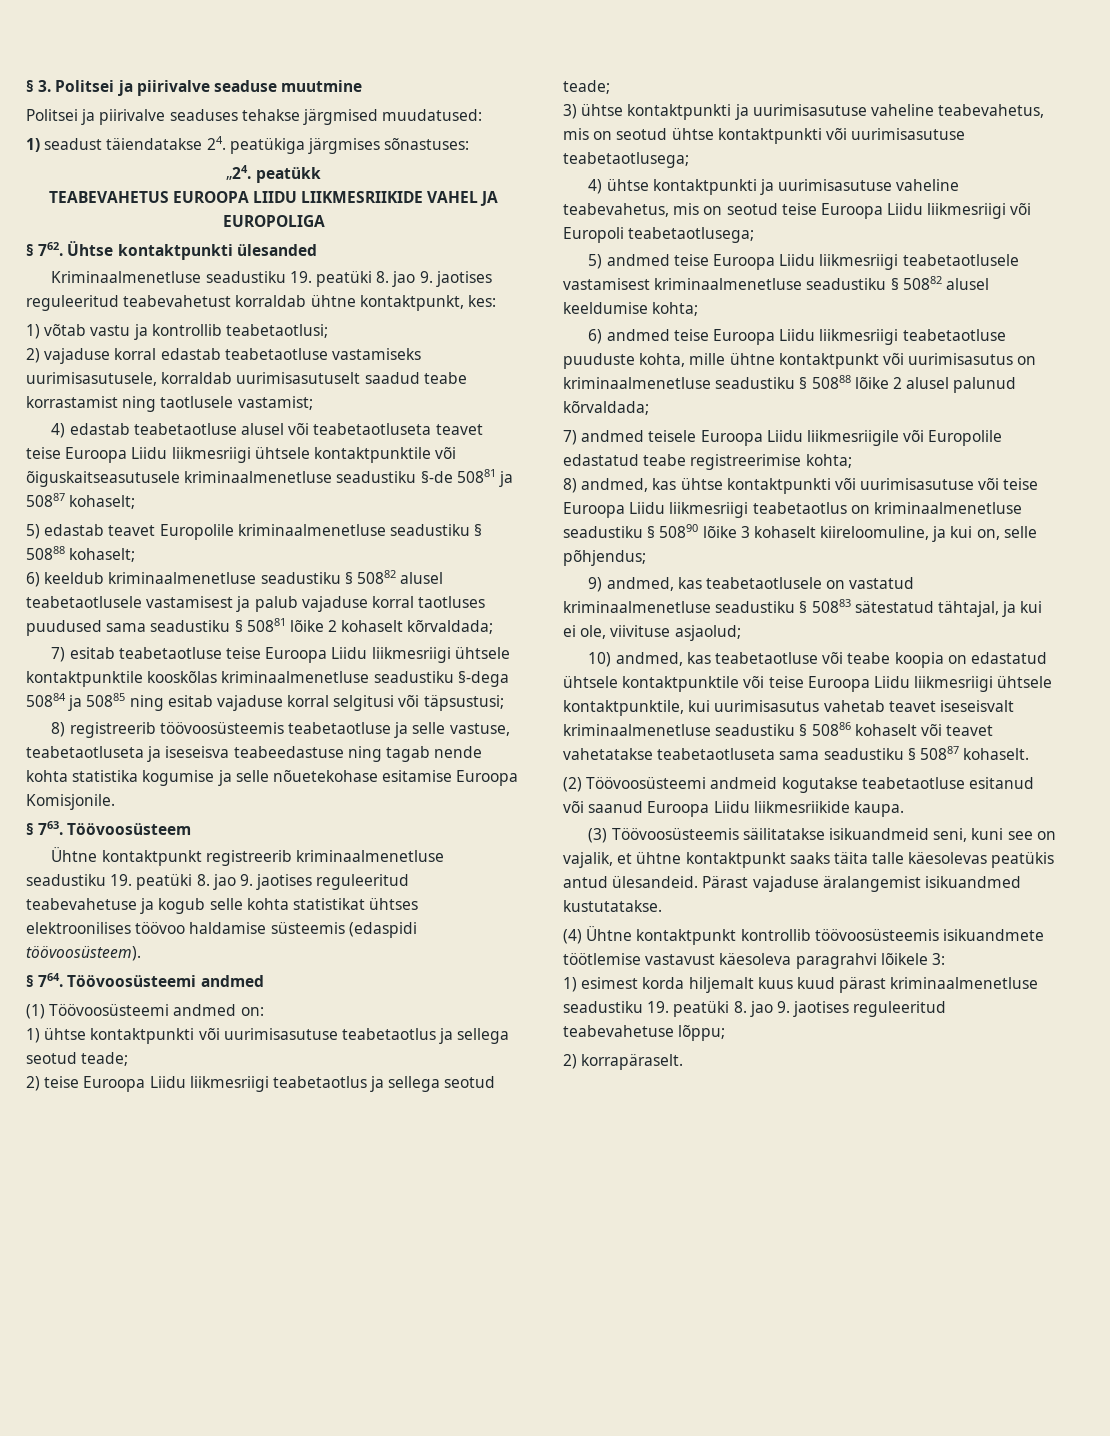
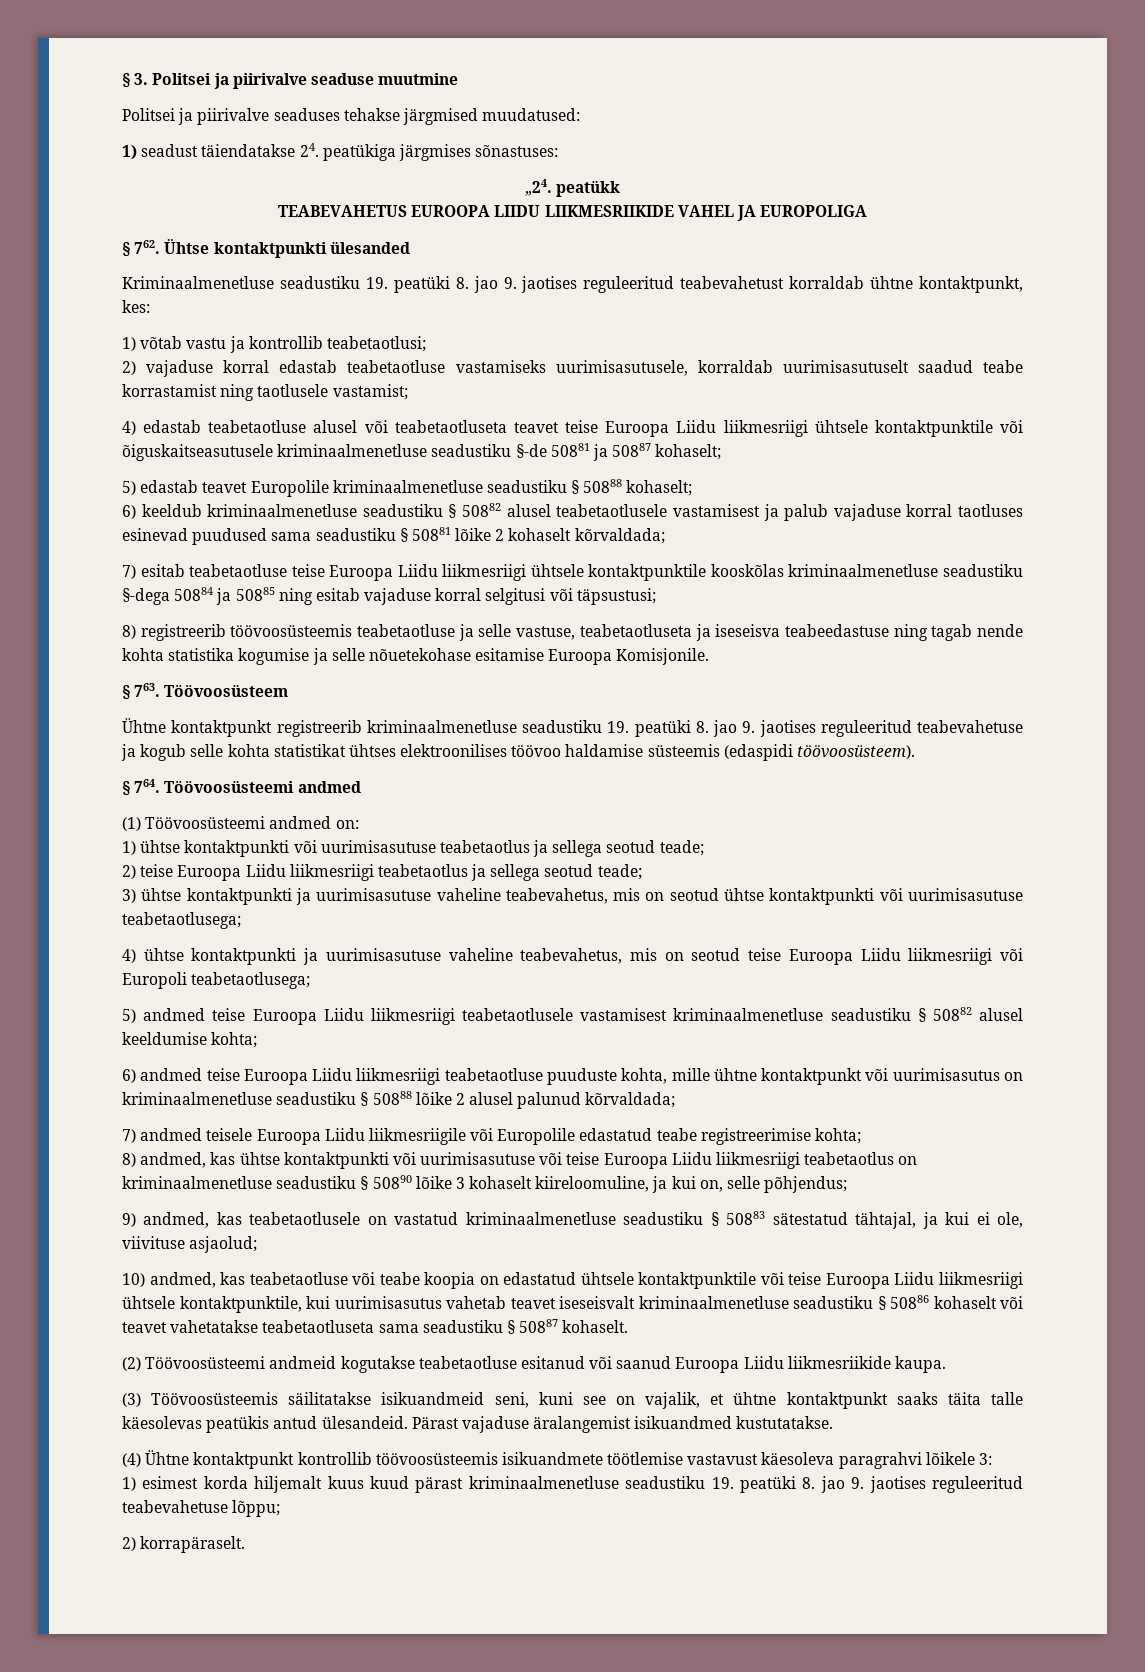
- 6) keeldub kriminaalmenetluse seadustiku § 50882 alusel teabetaotlusele vastamisest ja palub vajaduse korral taotluses puudused sama seadustiku § 50881 lõike 2 kohaselt kõrvaldada;
+ 6) keeldub kriminaalmenetluse seadustiku § 50882 alusel teabetaotlusele vastamisest ja palub vajaduse korral taotluses esinevad puudused sama seadustiku § 50881 lõike 2 kohaselt kõrvaldada;

